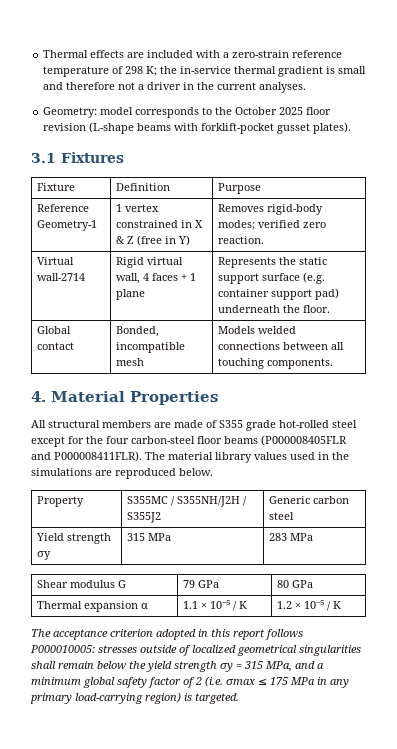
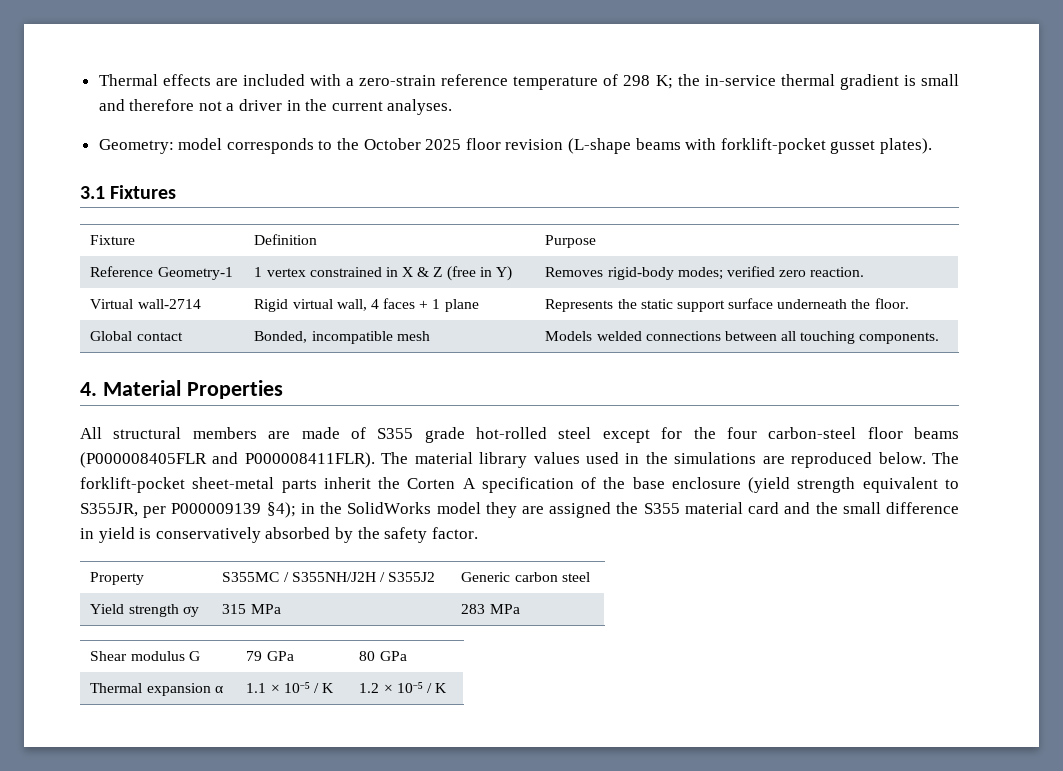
- Virtual wall-2714 | Rigid virtual wall, 4 faces + 1 plane | Represents the static support surface (e.g. container support pad) underneath the floor.
+ Virtual wall-2714 | Rigid virtual wall, 4 faces + 1 plane | Represents the static support surface underneath the floor.
+ The forklift-pocket sheet-metal parts inherit the Corten A specification of the base enclosure (yield strength equivalent to S355JR, per P000009139 §4); in the SolidWorks model they are assigned the S355 material card and the small difference in yield is conservatively absorbed by the safety factor.
- The acceptance criterion adopted in this report follows P000010005: stresses outside of localized geometrical singularities shall remain below the yield strength σy = 315 MPa, and a minimum global safety factor of 2 (i.e. σmax ≤ 175 MPa in any primary load-carrying region) is targeted.

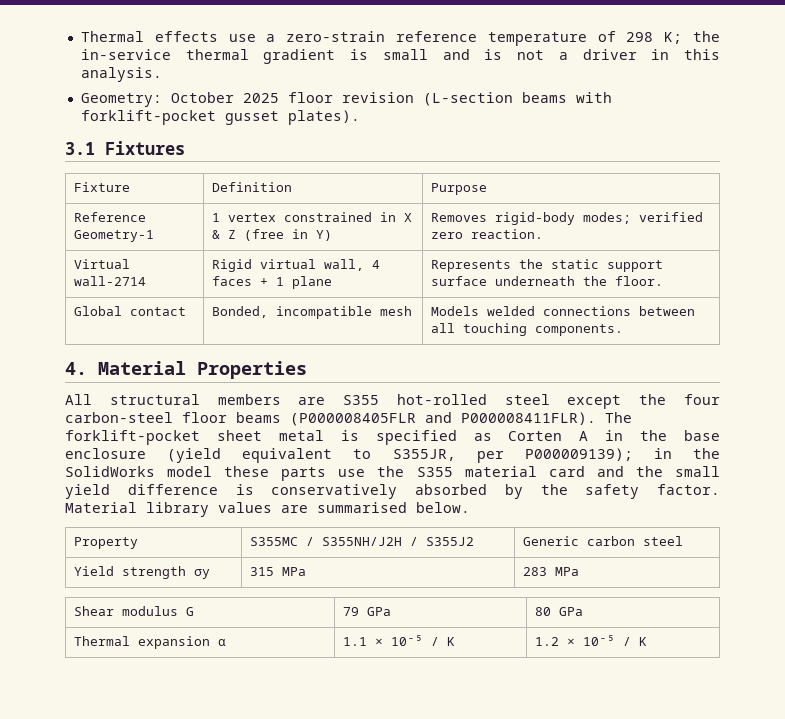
- Thermal effects are included with a zero-strain reference temperature of 298 K; the in-service thermal gradient is small and therefore not a driver in the current analyses.
- Geometry: model corresponds to the October 2025 floor revision (L-shape beams with forklift-pocket gusset plates).
+ Thermal effects use a zero-strain reference temperature of 298 K; the in-service thermal gradient is small and is not a driver in this analysis.
+ Geometry: October 2025 floor revision (L-section beams with forklift-pocket gusset plates).
- All structural members are made of S355 grade hot-rolled steel except for the four carbon-steel floor beams (P000008405FLR and P000008411FLR).
+ All structural members are S355 hot-rolled steel except the four carbon-steel floor beams (P000008405FLR and P000008411FLR).
- The material library values used in the simulations are reproduced below. The forklift-pocket sheet-metal parts inherit the Corten A specification of the base enclosure (yield strength equivalent to S355JR, per P000009139 §4); in the SolidWorks model they are assigned the S355 material card and the small difference in yield is conservatively absorbed by the safety factor.
+ The forklift-pocket sheet metal is specified as Corten A in the base enclosure (yield equivalent to S355JR, per P000009139); in the SolidWorks model these parts use the S355 material card and the small yield difference is conservatively absorbed by the safety factor. Material library values are summarised below.

